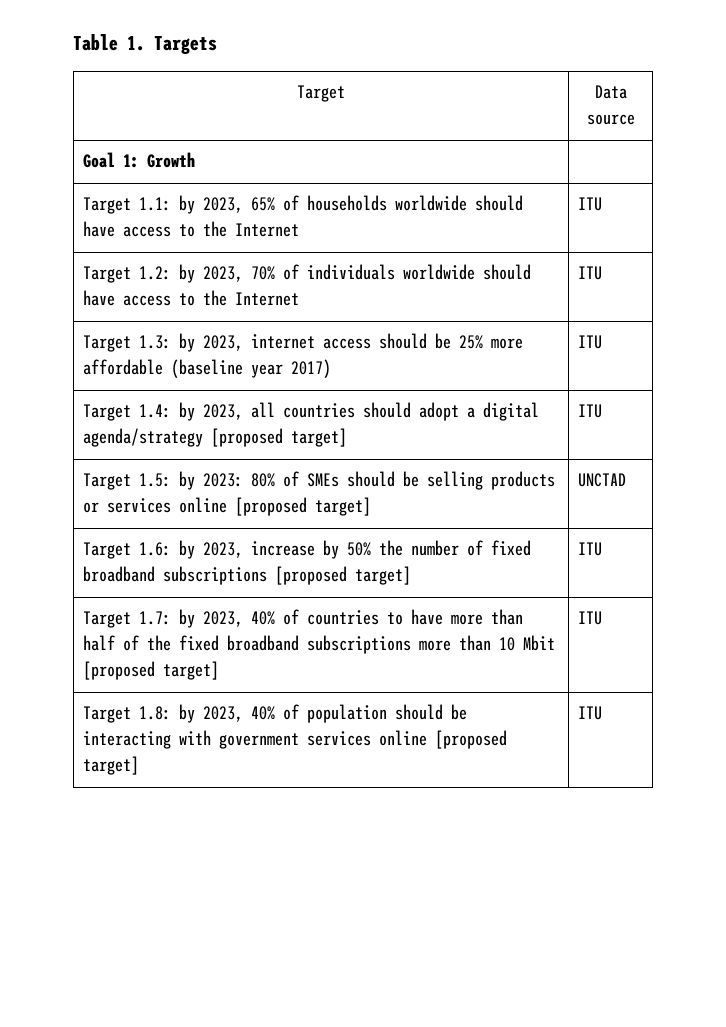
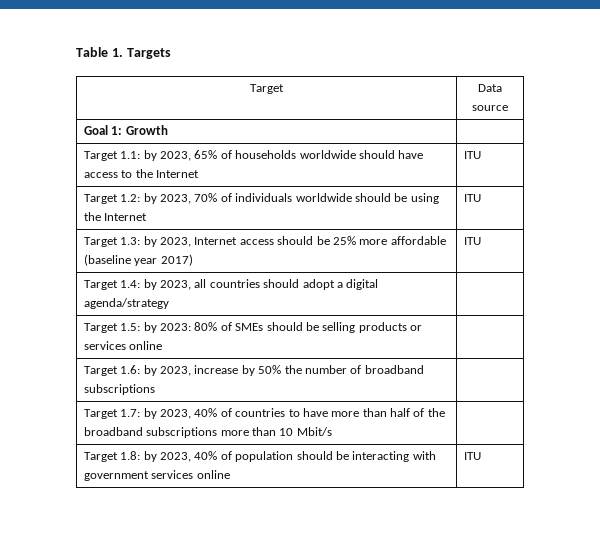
- Target 1.2: by 2023, 70% of individuals worldwide should have access to the Internet | ITU
+ Target 1.2: by 2023, 70% of individuals worldwide should be using the Internet | ITU
- Target 1.3: by 2023, internet access should be 25% more affordable (baseline year 2017) | ITU
+ Target 1.3: by 2023, Internet access should be 25% more affordable (baseline year 2017) | ITU
- Target 1.4: by 2023, all countries should adopt a digital agenda/strategy [proposed target] | ITU
+ Target 1.4: by 2023, all countries should adopt a digital agenda/strategy |
- Target 1.5: by 2023: 80% of SMEs should be selling products or services online [proposed target] | UNCTAD
+ Target 1.5: by 2023: 80% of SMEs should be selling products or services online |
- Target 1.6: by 2023, increase by 50% the number of fixed broadband subscriptions [proposed target] | ITU
+ Target 1.6: by 2023, increase by 50% the number of broadband subscriptions |
- Target 1.7: by 2023, 40% of countries to have more than half of the fixed broadband subscriptions more than 10 Mbit [proposed target] | ITU
+ Target 1.7: by 2023, 40% of countries to have more than half of the broadband subscriptions more than 10 Mbit/s |
- Target 1.8: by 2023, 40% of population should be interacting with government services online [proposed target] | ITU
+ Target 1.8: by 2023, 40% of population should be interacting with government services online | ITU

